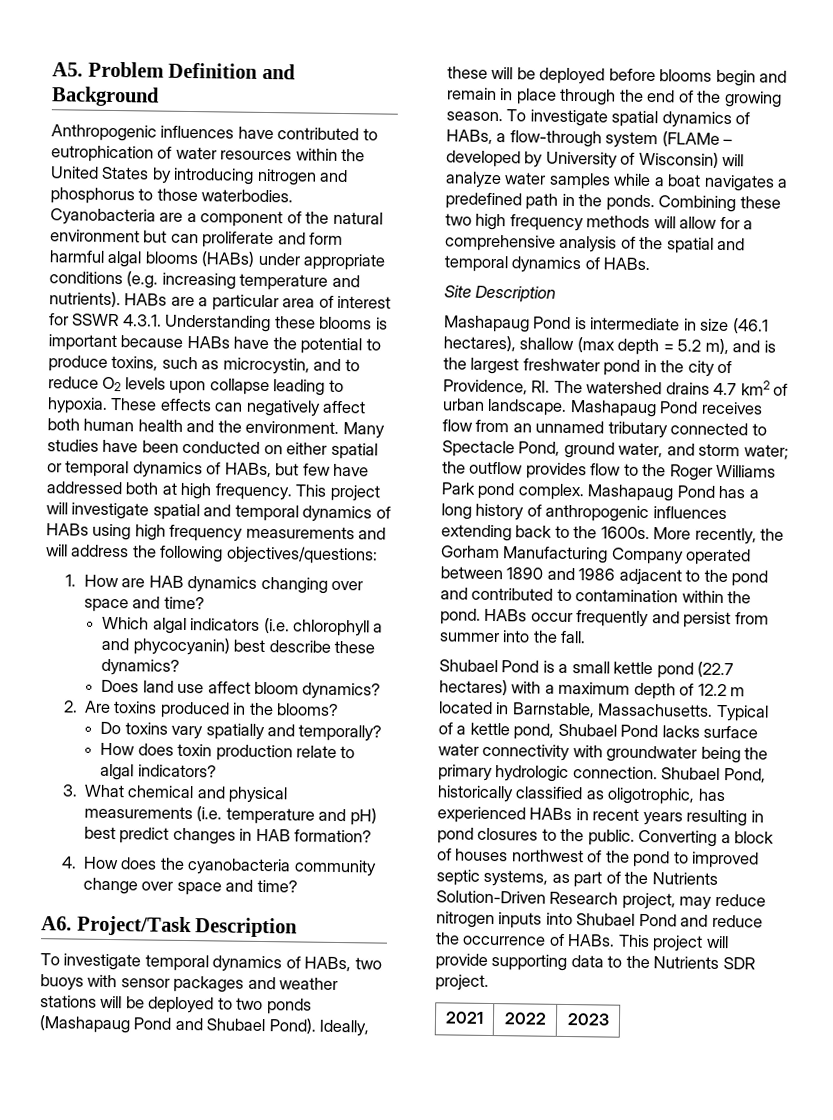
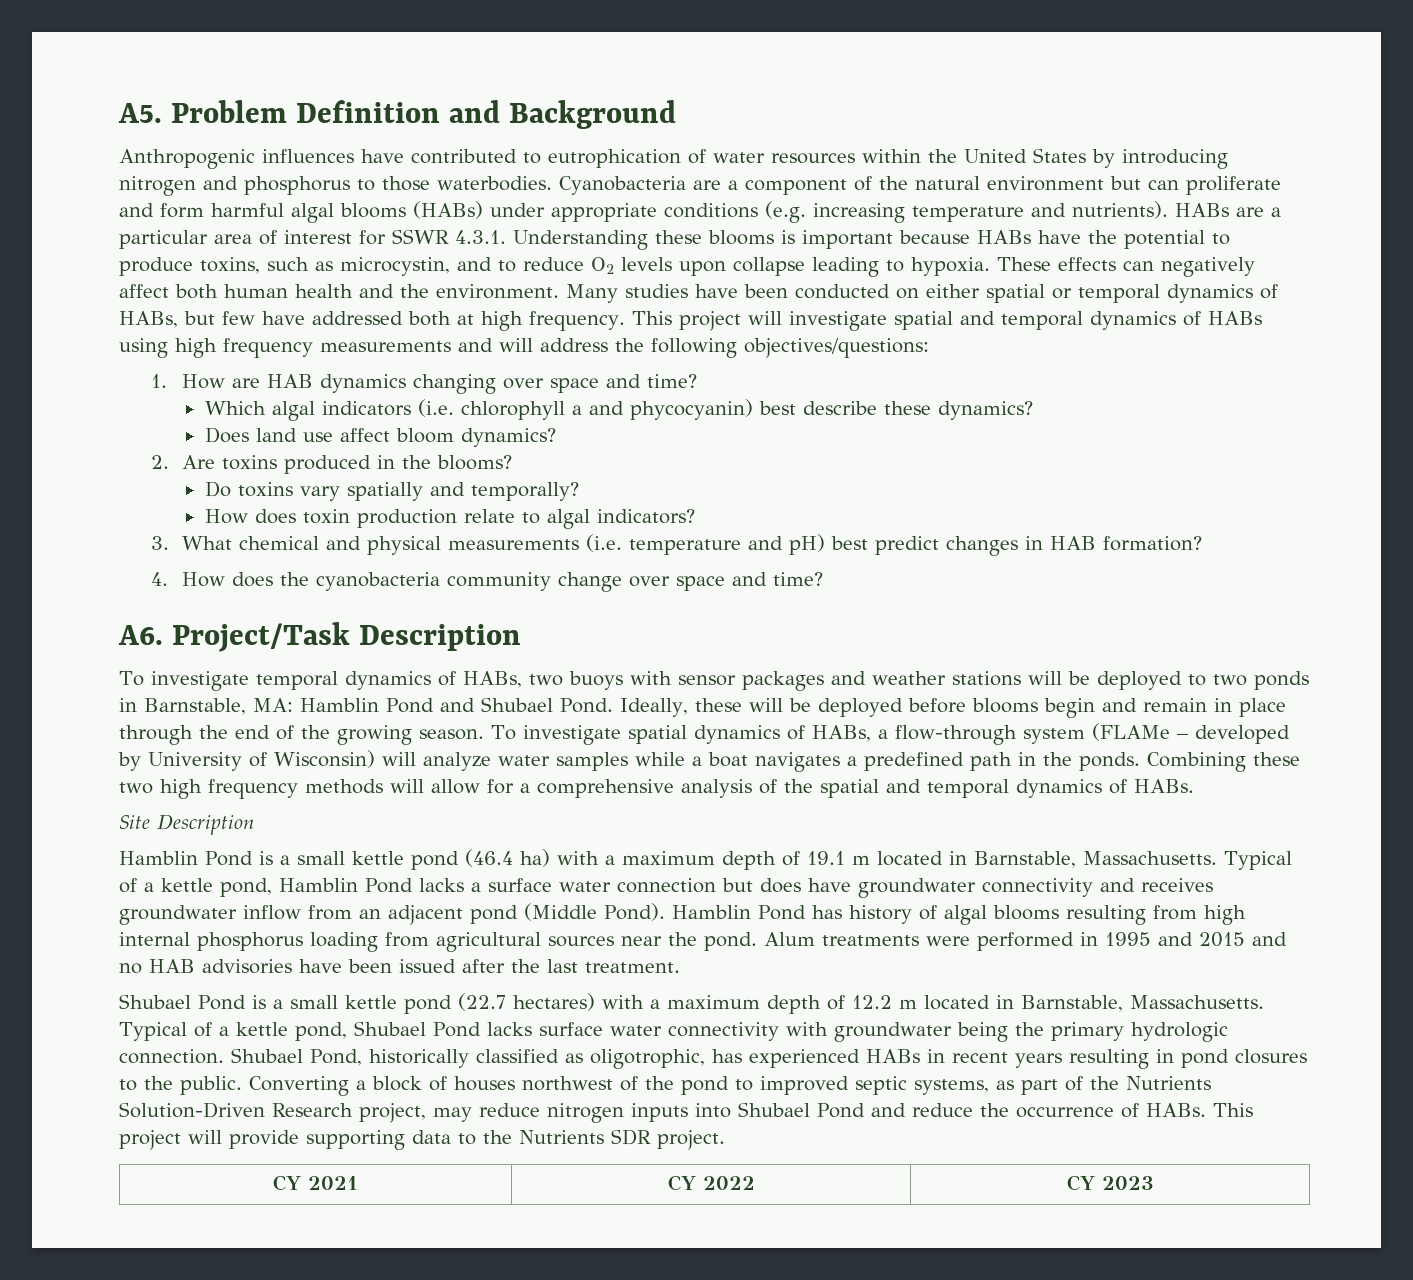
- To investigate temporal dynamics of HABs, two buoys with sensor packages and weather stations will be deployed to two ponds (Mashapaug Pond and Shubael Pond).
+ To investigate temporal dynamics of HABs, two buoys with sensor packages and weather stations will be deployed to two ponds in Barnstable, MA: Hamblin Pond and Shubael Pond.
- Mashapaug Pond is intermediate in size (46.1 hectares), shallow (max depth = 5.2 m), and is the largest freshwater pond in the city of Providence, RI. The watershed drains 4.7 km2 of urban landscape. Mashapaug Pond receives flow from an unnamed tributary connected to Spectacle Pond, ground water, and storm water; the outflow provides flow to the Roger Williams Park pond complex. Mashapaug Pond has a long history of anthropogenic influences extending back to the 1600s. More recently, the Gorham Manufacturing Company operated between 1890 and 1986 adjacent to the pond and contributed to contamination within the pond. HABs occur frequently and persist from summer into the fall.
+ Hamblin Pond is a small kettle pond (46.4 ha) with a maximum depth of 19.1 m located in Barnstable, Massachusetts. Typical of a kettle pond, Hamblin Pond lacks a surface water connection but does have groundwater connectivity and receives groundwater inflow from an adjacent pond (Middle Pond). Hamblin Pond has history of algal blooms resulting from high internal phosphorus loading from agricultural sources near the pond. Alum treatments were performed in 1995 and 2015 and no HAB advisories have been issued after the last treatment.
- 2021 | 2022 | 2023
+ CY 2021 | CY 2022 | CY 2023

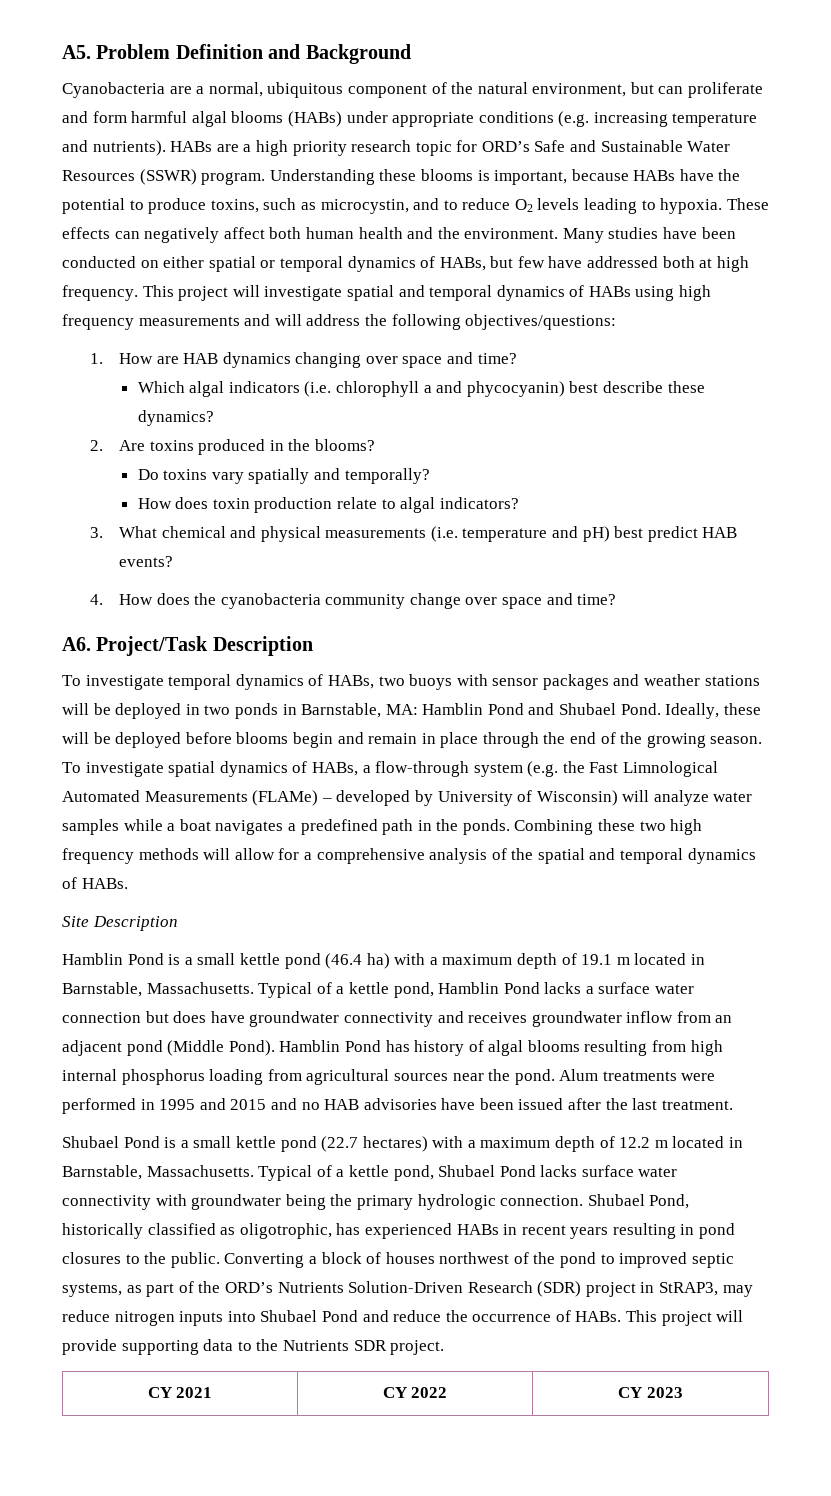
- Anthropogenic influences have contributed to eutrophication of water resources within the United States by introducing nitrogen and phosphorus to those waterbodies. Cyanobacteria are a component of the natural environment but can proliferate and form harmful algal blooms (HABs) under appropriate conditions (e.g. increasing temperature and nutrients).
+ Cyanobacteria are a normal, ubiquitous component of the natural environment, but can proliferate and form harmful algal blooms (HABs) under appropriate conditions (e.g. increasing temperature and nutrients).
- HABs are a particular area of interest for SSWR 4.3.1. Understanding these blooms is important because HABs have the potential to produce toxins, such as microcystin, and to reduce O2 levels upon collapse leading to hypoxia.
+ HABs are a high priority research topic for ORD’s Safe and Sustainable Water Resources (SSWR) program. Understanding these blooms is important, because HABs have the potential to produce toxins, such as microcystin, and to reduce O2 levels leading to hypoxia.
- Does land use affect bloom dynamics?
- 3. What chemical and physical measurements (i.e. temperature and pH) best predict changes in HAB formation?
+ 3. What chemical and physical measurements (i.e. temperature and pH) best predict HAB events?
- To investigate temporal dynamics of HABs, two buoys with sensor packages and weather stations will be deployed to two ponds in Barnstable, MA: Hamblin Pond and Shubael Pond.
+ To investigate temporal dynamics of HABs, two buoys with sensor packages and weather stations will be deployed in two ponds in Barnstable, MA: Hamblin Pond and Shubael Pond.
- To investigate spatial dynamics of HABs, a flow-through system (FLAMe – developed by University of Wisconsin) will analyze water samples while a boat navigates a predefined path in the ponds.
+ To investigate spatial dynamics of HABs, a flow-through system (e.g. the Fast Limnological Automated Measurements (FLAMe) – developed by University of Wisconsin) will analyze water samples while a boat navigates a predefined path in the ponds.
- Converting a block of houses northwest of the pond to improved septic systems, as part of the Nutrients Solution-Driven Research project, may reduce nitrogen inputs into Shubael Pond and reduce the occurrence of HABs.
+ Converting a block of houses northwest of the pond to improved septic systems, as part of the ORD’s Nutrients Solution-Driven Research (SDR) project in StRAP3, may reduce nitrogen inputs into Shubael Pond and reduce the occurrence of HABs.

